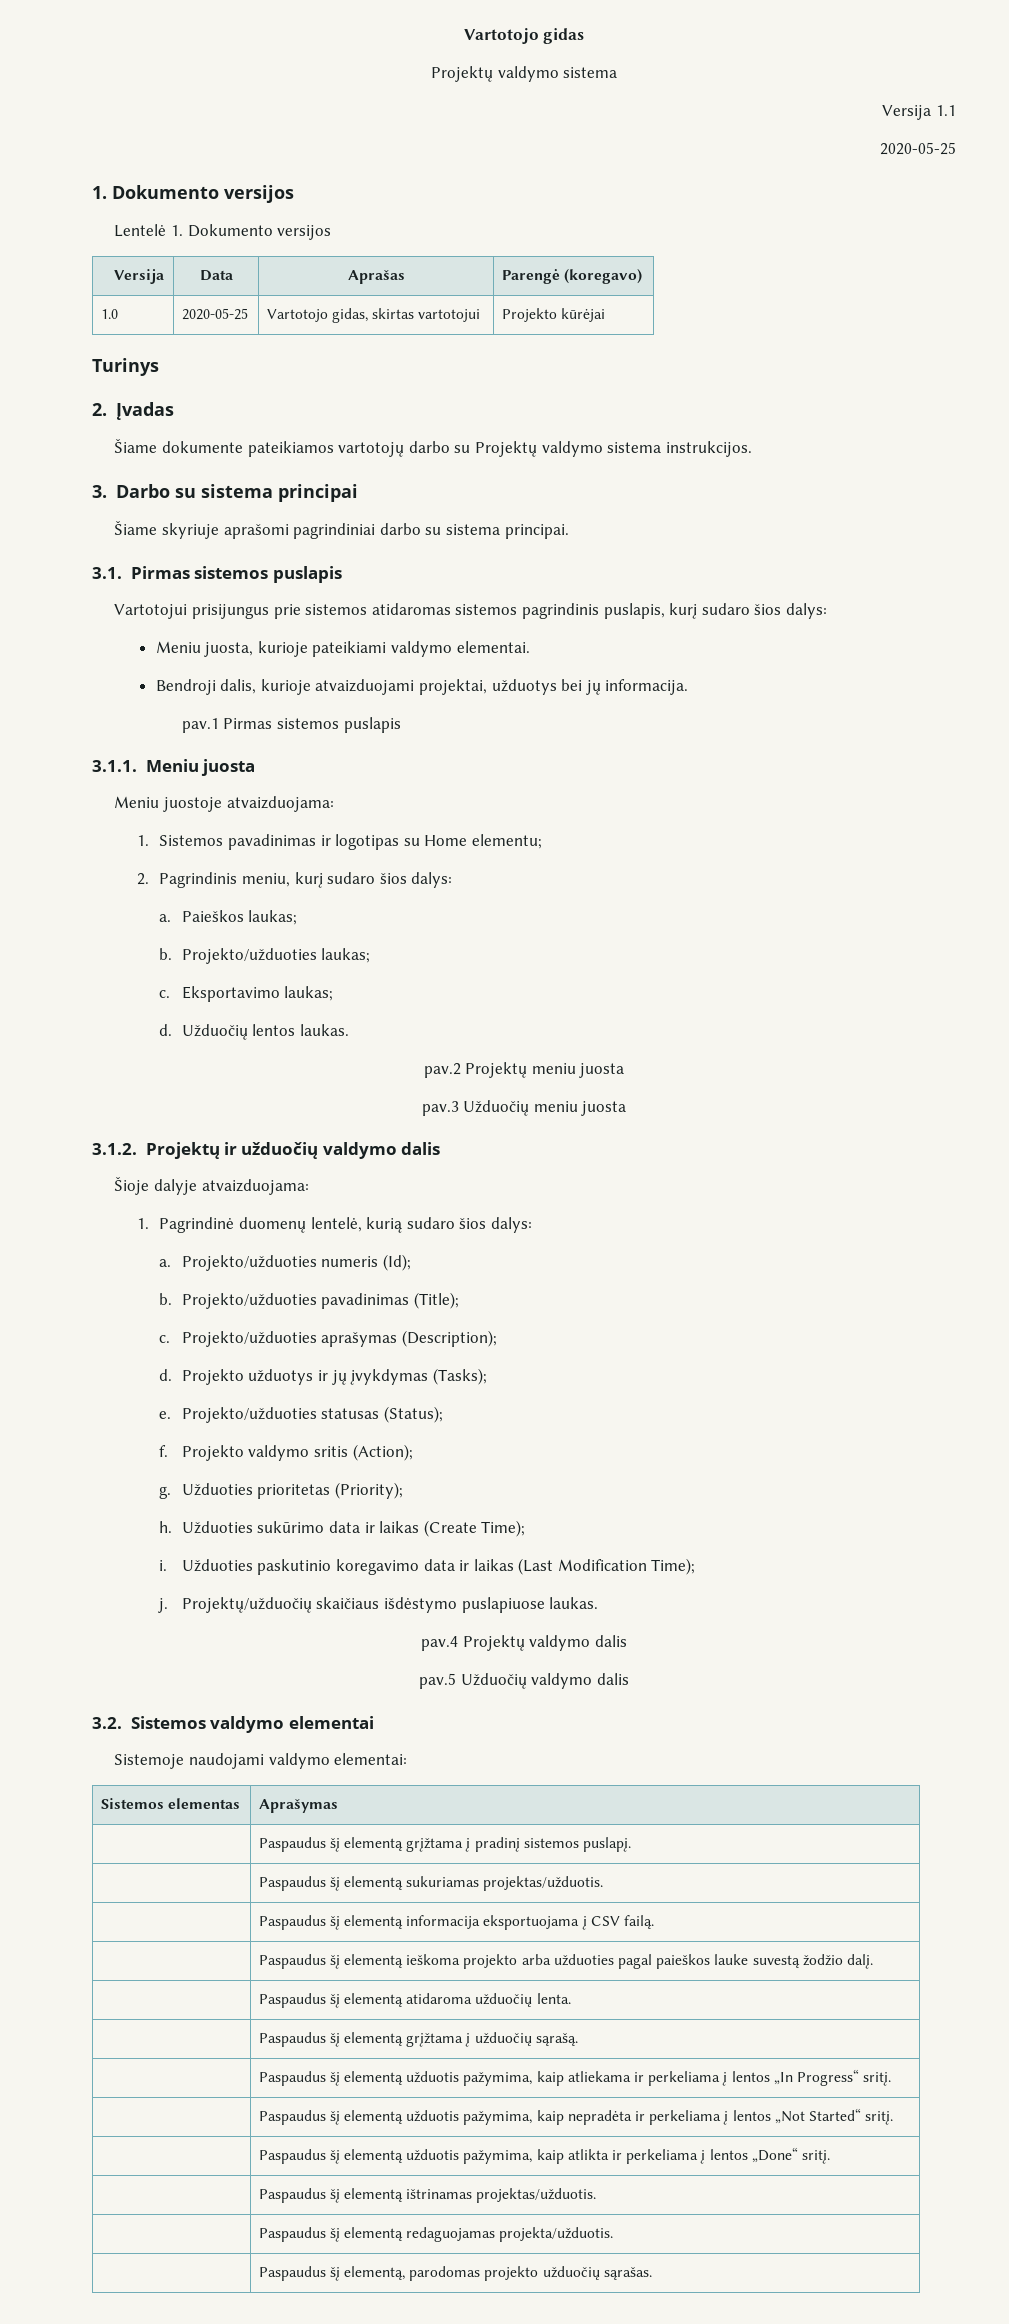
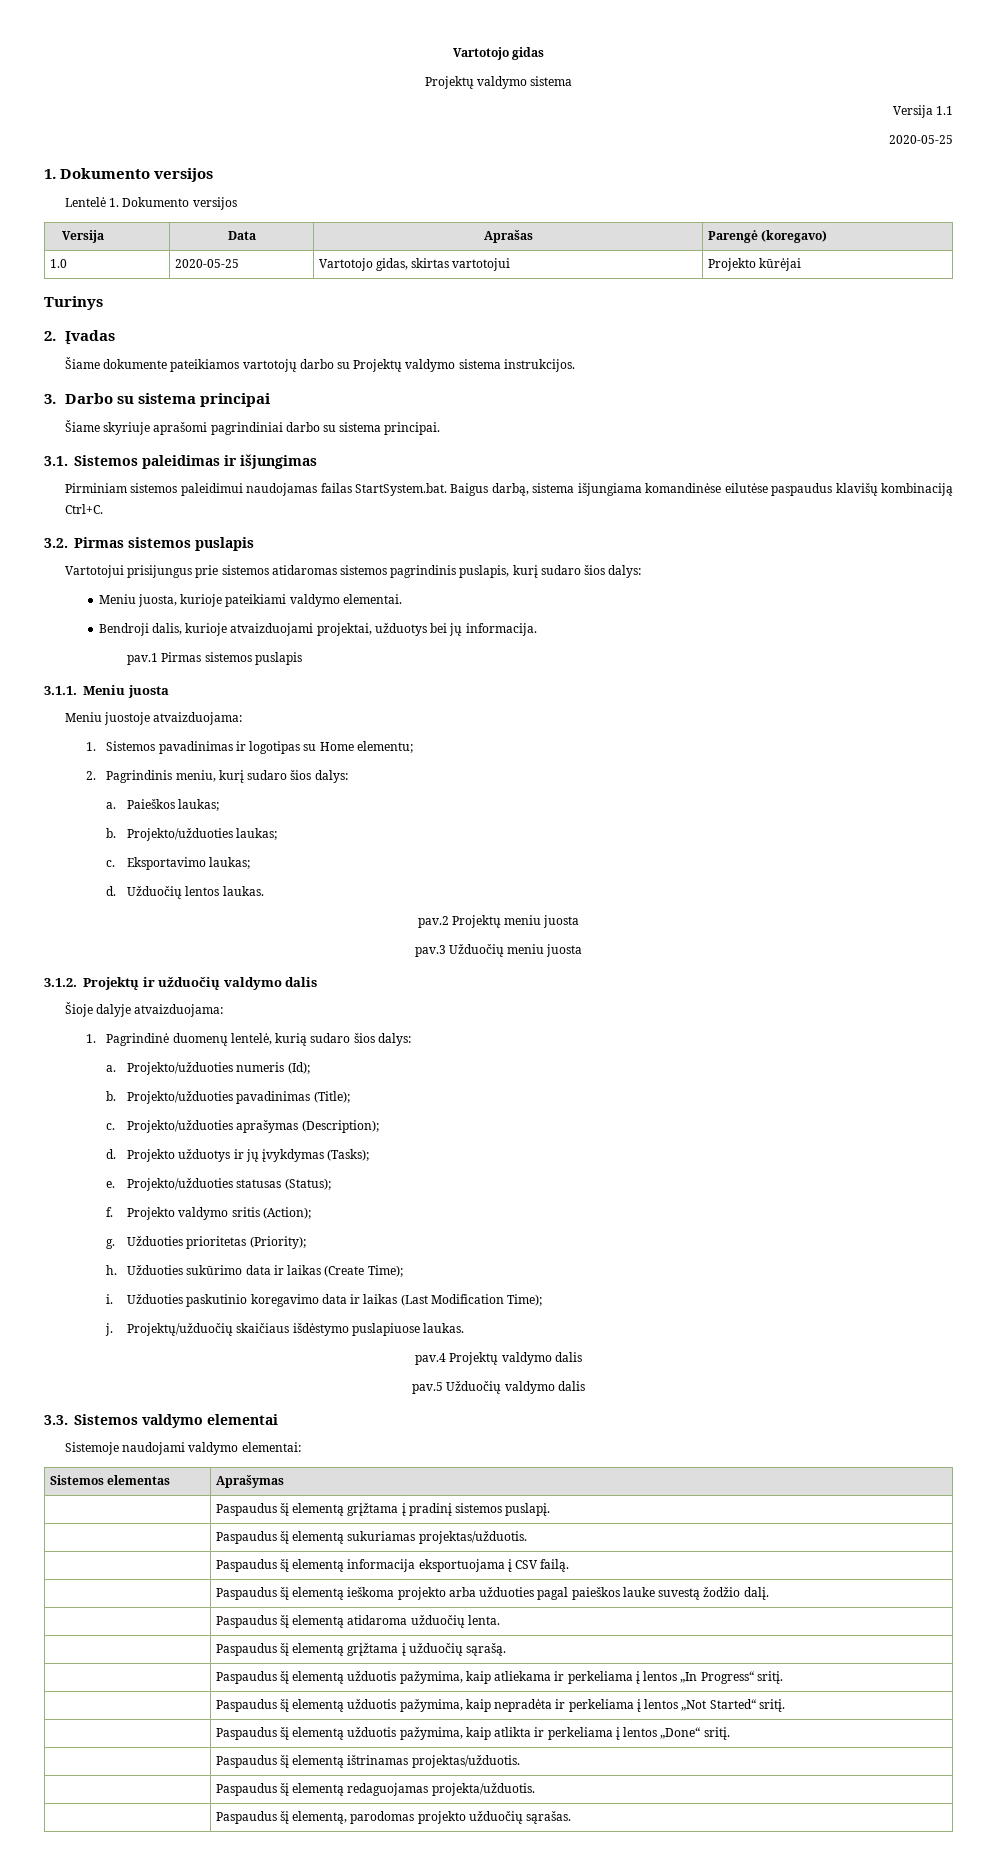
- 3.1. Pirmas sistemos puslapis
+ 3.1. Sistemos paleidimas ir išjungimas
+ Pirminiam sistemos paleidimui naudojamas failas StartSystem.bat. Baigus darbą, sistema išjungiama komandinėse eilutėse paspaudus klavišų kombinaciją Ctrl+C.
+ 3.2. Pirmas sistemos puslapis
- 3.2. Sistemos valdymo elementai
+ 3.3. Sistemos valdymo elementai

